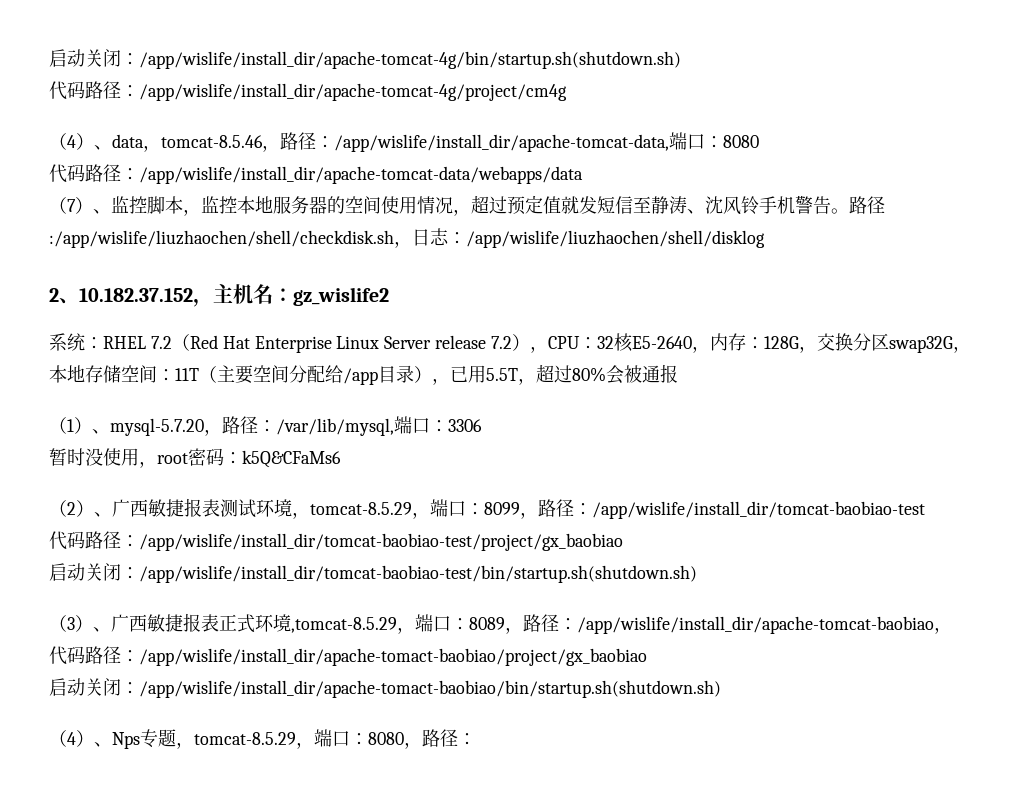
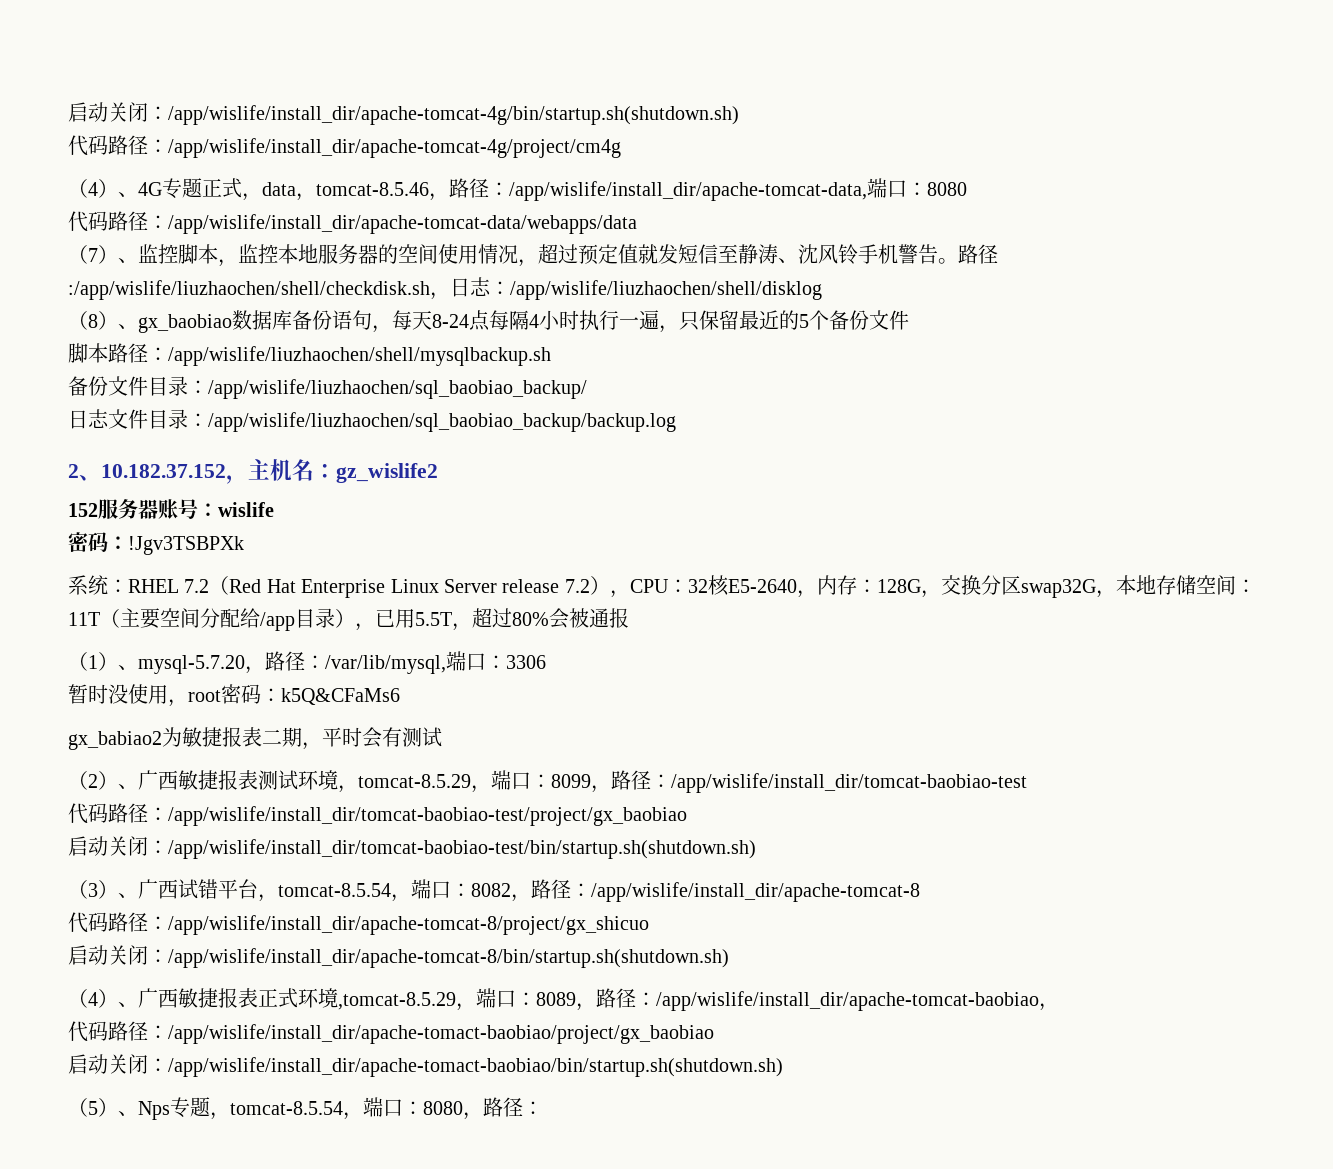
- （4）、data，tomcat-8.5.46，路径：/app/wislife/install_dir/apache-tomcat-data,端口：8080
+ （4）、4G专题正式，data，tomcat-8.5.46，路径：/app/wislife/install_dir/apache-tomcat-data,端口：8080
+ （8）、gx_baobiao数据库备份语句，每天8-24点每隔4小时执行一遍，只保留最近的5个备份文件
+ 脚本路径：/app/wislife/liuzhaochen/shell/mysqlbackup.sh
+ 备份文件目录：/app/wislife/liuzhaochen/sql_baobiao_backup/
+ 日志文件目录：/app/wislife/liuzhaochen/sql_baobiao_backup/backup.log
+ 152服务器账号：wislife
+ 密码：!Jgv3TSBPXk
+ gx_babiao2为敏捷报表二期，平时会有测试
- （3）、广西敏捷报表正式环境,tomcat-8.5.29，端口：8089，路径：/app/wislife/install_dir/apache-tomcat-baobiao，
+ （3）、广西试错平台，tomcat-8.5.54，端口：8082，路径：/app/wislife/install_dir/apache-tomcat-8
+ 代码路径：/app/wislife/install_dir/apache-tomcat-8/project/gx_shicuo
+ 启动关闭：/app/wislife/install_dir/apache-tomcat-8/bin/startup.sh(shutdown.sh)
+ （4）、广西敏捷报表正式环境,tomcat-8.5.29，端口：8089，路径：/app/wislife/install_dir/apache-tomcat-baobiao，
- （4）、Nps专题，tomcat-8.5.29，端口：8080，路径：
+ （5）、Nps专题，tomcat-8.5.54，端口：8080，路径：

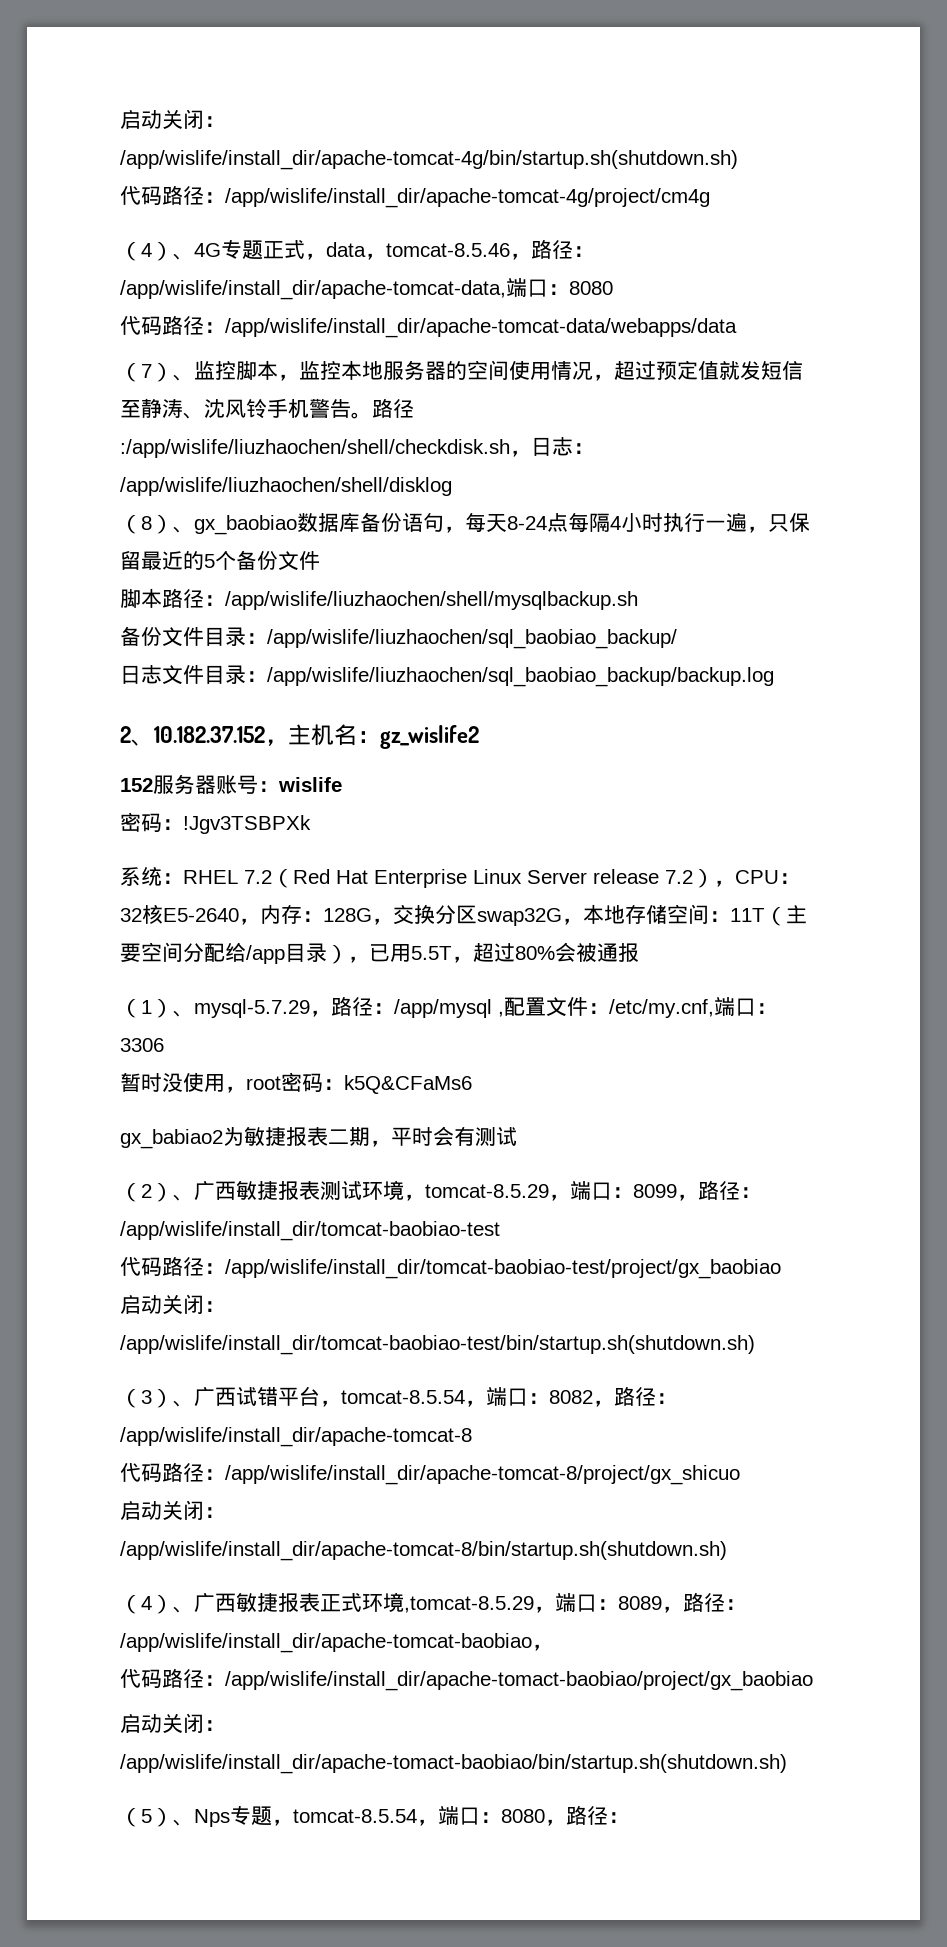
- （1）、mysql-5.7.20，路径：/var/lib/mysql,端口：3306
+ （1）、mysql-5.7.29，路径：/app/mysql ,配置文件：/etc/my.cnf,端口：3306

